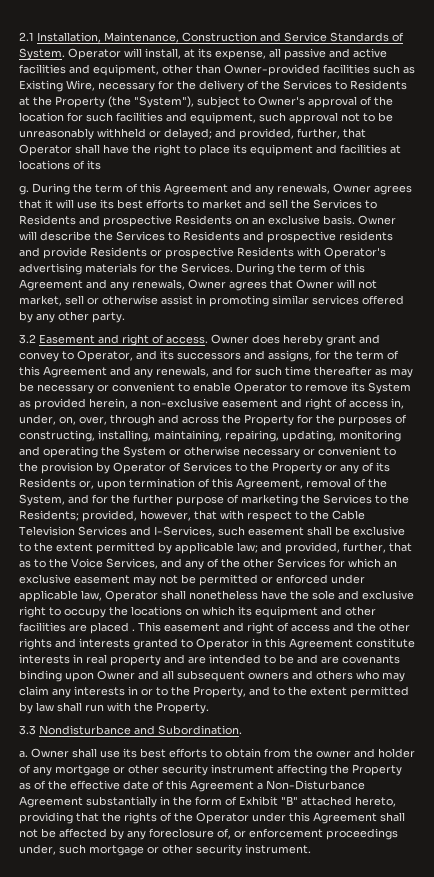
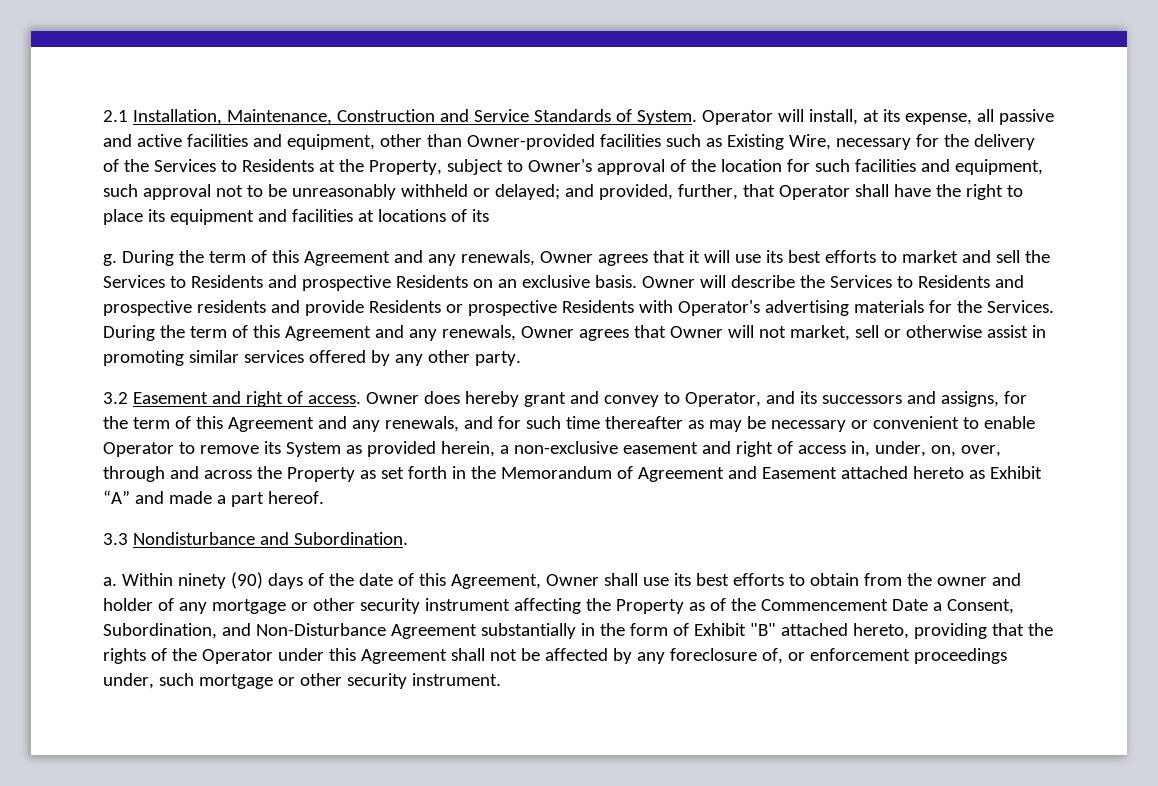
- Operator will install, at its expense, all passive and active facilities and equipment, other than Owner-provided facilities such as Existing Wire, necessary for the delivery of the Services to Residents at the Property (the "System"), subject to Owner's approval of the location for such facilities and equipment, such approval not to be unreasonably withheld or delayed;
+ Operator will install, at its expense, all passive and active facilities and equipment, other than Owner-provided facilities such as Existing Wire, necessary for the delivery of the Services to Residents at the Property, subject to Owner's approval of the location for such facilities and equipment, such approval not to be unreasonably withheld or delayed;
- Owner does hereby grant and convey to Operator, and its successors and assigns, for the term of this Agreement and any renewals, and for such time thereafter as may be necessary or convenient to enable Operator to remove its System as provided herein, a non-exclusive easement and right of access in, under, on, over, through and across the Property for the purposes of constructing, installing, maintaining, repairing, updating, monitoring and operating the System or otherwise necessary or convenient to the provision by Operator of Services to the Property or any of its Residents or, upon termination of this Agreement, removal of the System, and for the further purpose of marketing the Services to the Residents; provided, however, that with respect to the Cable Television Services and I-Services, such easement shall be exclusive to the extent permitted by applicable law; and provided, further, that as to the Voice Services, and any of the other Services for which an exclusive easement may not be permitted or enforced under applicable law, Operator shall nonetheless have the sole and exclusive right to occupy the locations on which its equipment and other facilities are placed . This easement and right of access and the other rights and interests granted to Operator in this Agreement constitute interests in real property and are intended to be and are covenants binding upon Owner and all subsequent owners and others who may claim any interests in or to the Property, and to the extent permitted by law shall run with the Property.
+ Owner does hereby grant and convey to Operator, and its successors and assigns, for the term of this Agreement and any renewals, and for such time thereafter as may be necessary or convenient to enable Operator to remove its System as provided herein, a non-exclusive easement and right of access in, under, on, over, through and across the Property as set forth in the Memorandum of Agreement and Easement attached hereto as Exhibit “A” and made a part hereof.
- Owner shall use its best efforts to obtain from the owner and holder of any mortgage or other security instrument affecting the Property as of the effective date of this Agreement a Non-Disturbance Agreement substantially in the form of Exhibit "B" attached hereto, providing that the rights of the Operator under this Agreement shall not be affected by any foreclosure of, or enforcement proceedings under, such mortgage or other security instrument.
+ Within ninety (90) days of the date of this Agreement, Owner shall use its best efforts to obtain from the owner and holder of any mortgage or other security instrument affecting the Property as of the Commencement Date a Consent, Subordination, and Non-Disturbance Agreement substantially in the form of Exhibit "B" attached hereto, providing that the rights of the Operator under this Agreement shall not be affected by any foreclosure of, or enforcement proceedings under, such mortgage or other security instrument.

